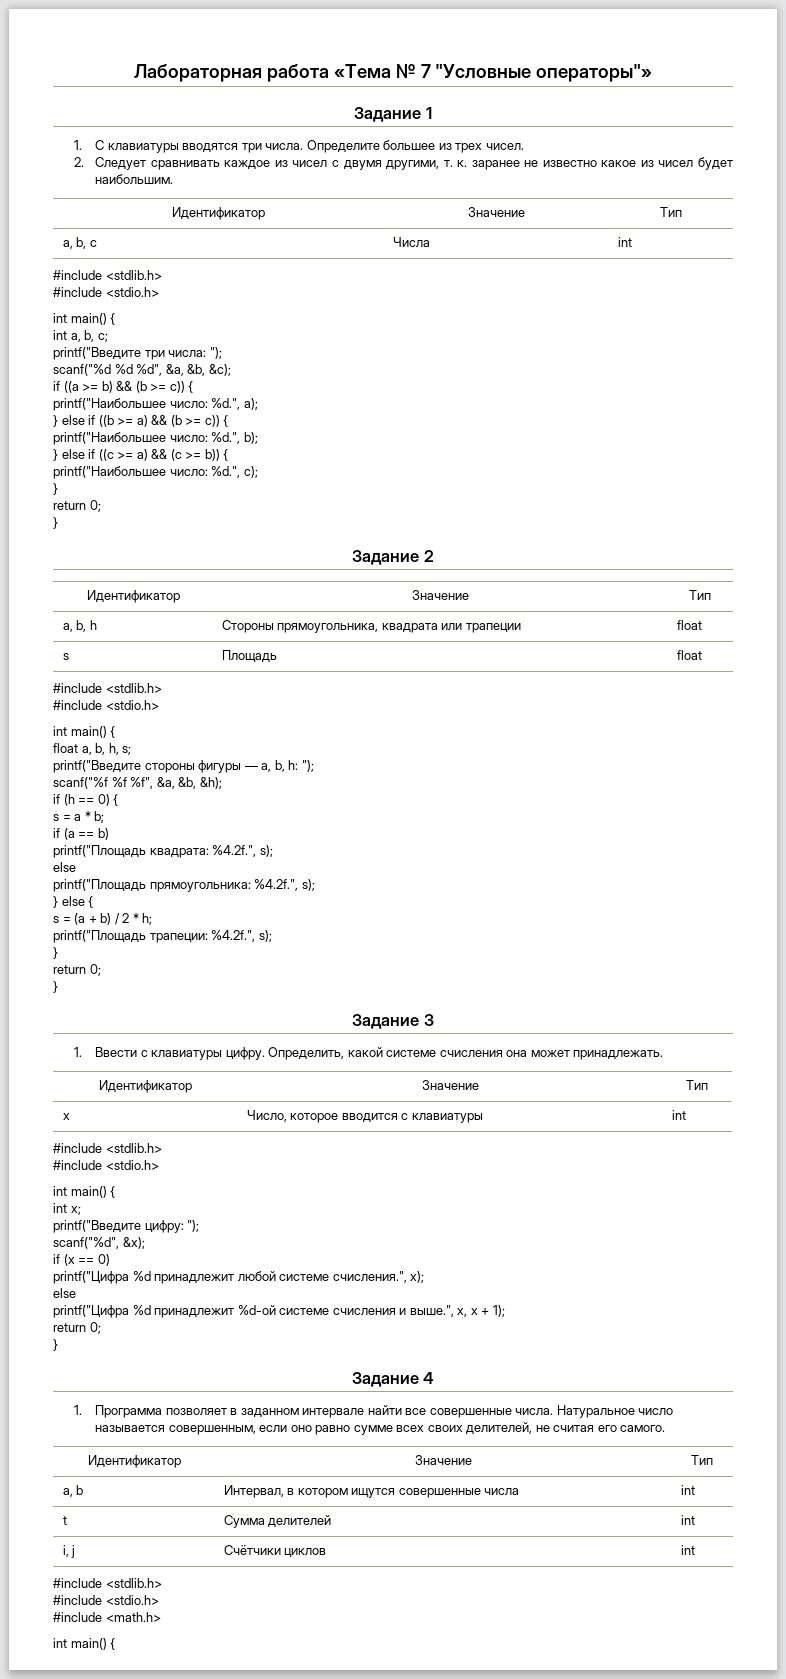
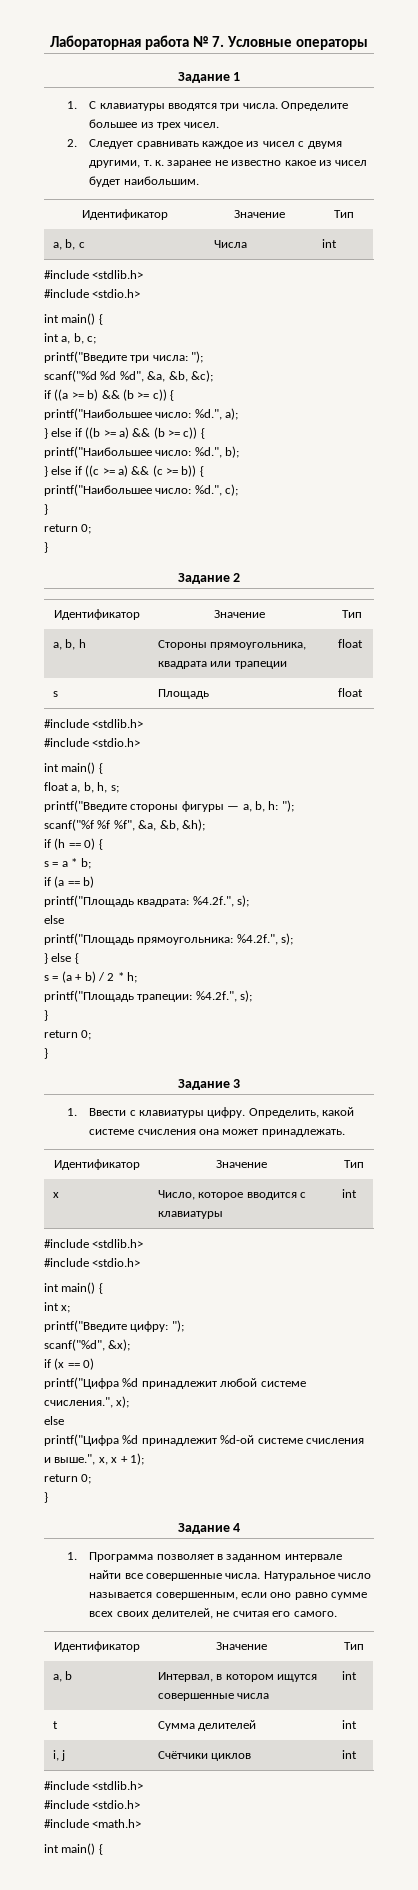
- Лабораторная работа «Тема № 7 "Условные операторы"»
+ Лабораторная работа № 7. Условные операторы

